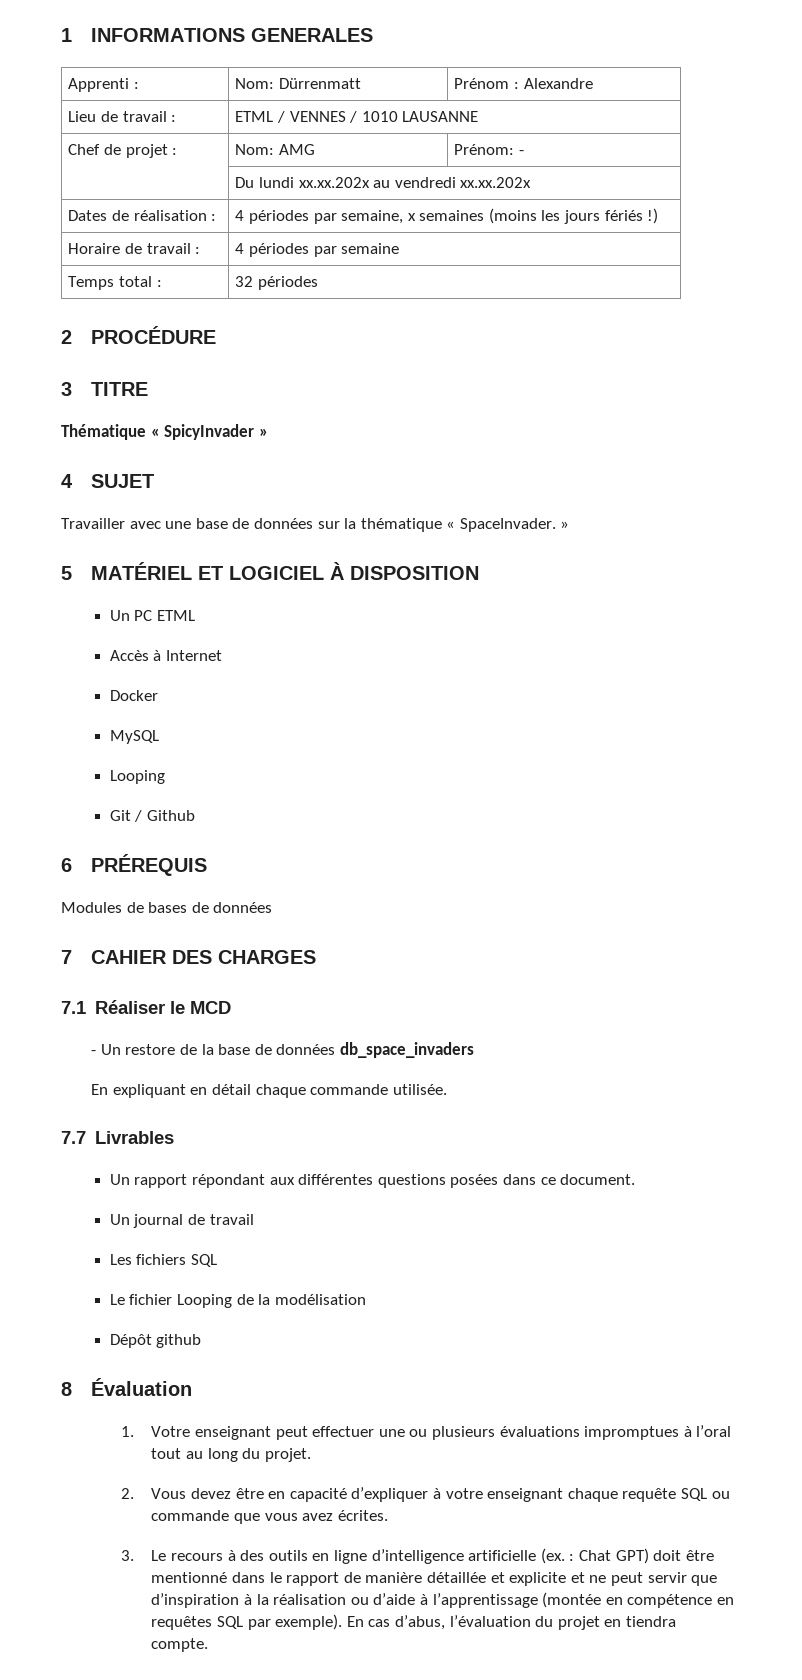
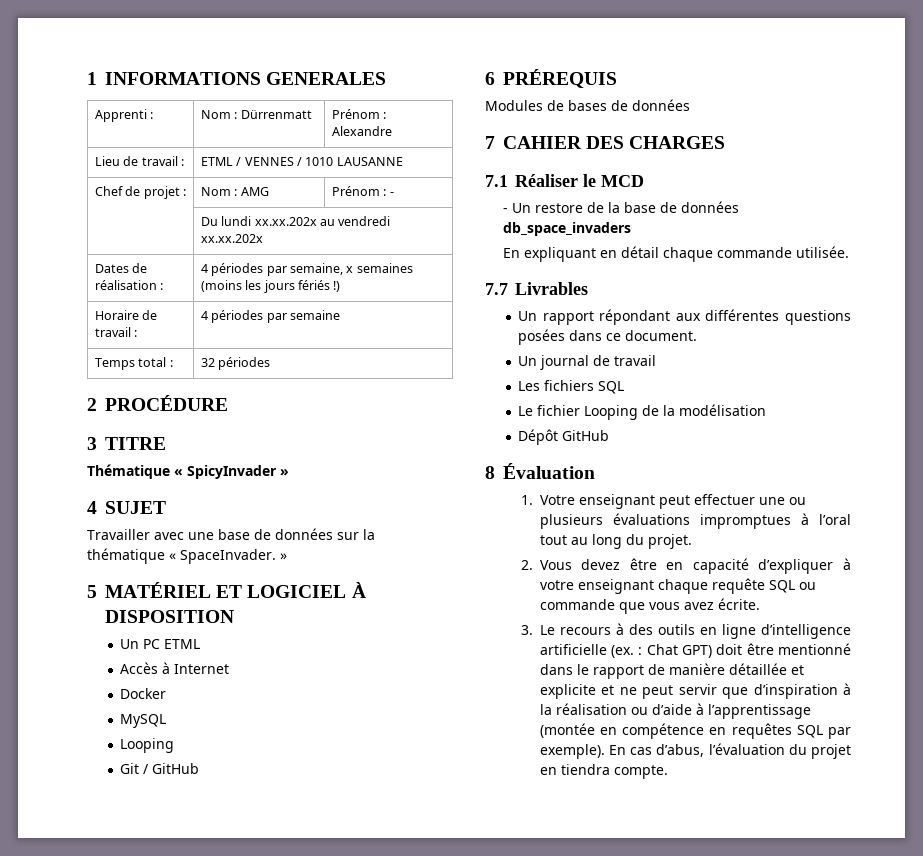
- Apprenti : | Nom: Dürrenmatt | Prénom : Alexandre
+ Apprenti : | Nom : Dürrenmatt | Prénom : Alexandre
- Chef de projet : | Nom: AMG | Prénom: -
+ Chef de projet : | Nom : AMG | Prénom : -
- Git / Github
+ Git / GitHub
- Dépôt github
+ Dépôt GitHub
- 2. Vous devez être en capacité d’expliquer à votre enseignant chaque requête SQL ou commande que vous avez écrites.
+ 2. Vous devez être en capacité d’expliquer à votre enseignant chaque requête SQL ou commande que vous avez écrite.

